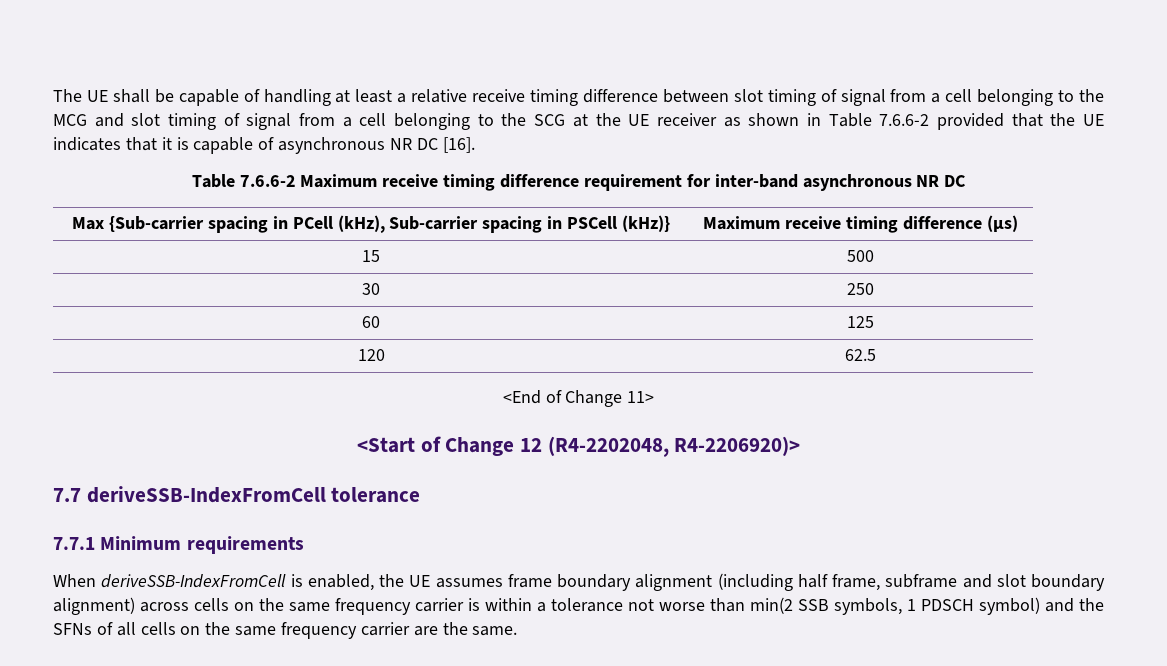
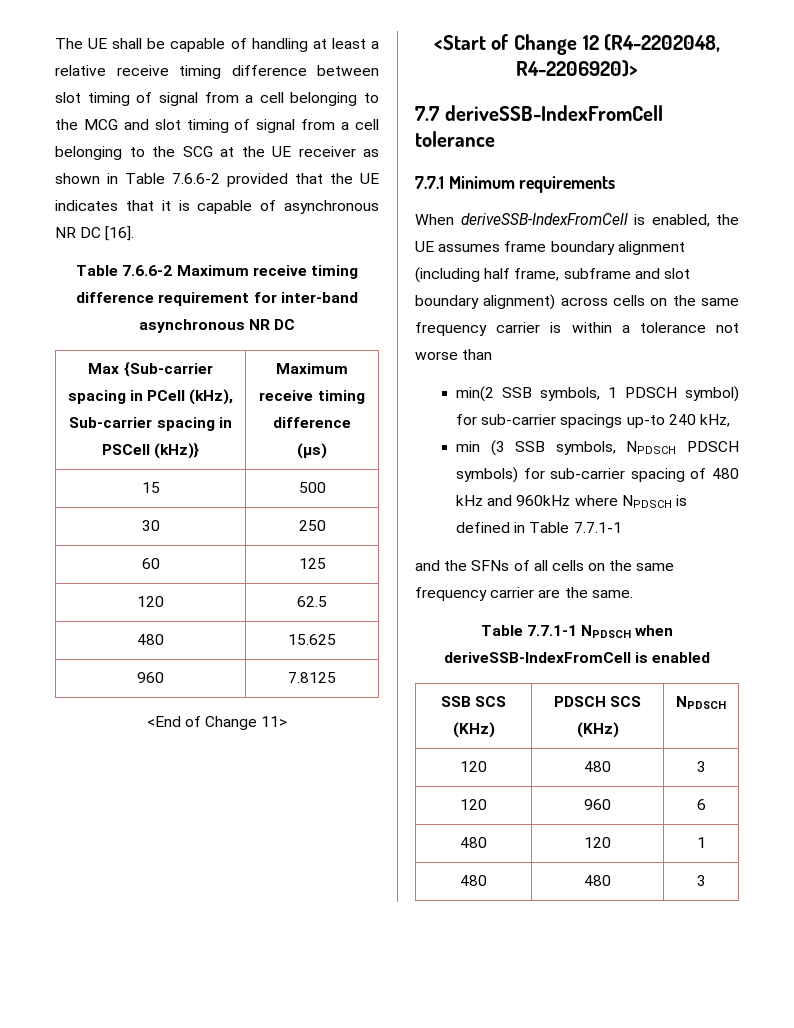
+ 480 | 15.625
+ 960 | 7.8125
- When deriveSSB-IndexFromCell is enabled, the UE assumes frame boundary alignment (including half frame, subframe and slot boundary alignment) across cells on the same frequency carrier is within a tolerance not worse than min(2 SSB symbols, 1 PDSCH symbol) and the SFNs of all cells on the same frequency carrier are the same.
+ When deriveSSB-IndexFromCell is enabled, the UE assumes frame boundary alignment (including half frame, subframe and slot boundary alignment) across cells on the same frequency carrier is within a tolerance not worse than
+ min(2 SSB symbols, 1 PDSCH symbol) for sub-carrier spacings up-to 240 kHz,
+ min (3 SSB symbols, NPDSCH PDSCH symbols) for sub-carrier spacing of 480 kHz and 960kHz where NPDSCH is defined in Table 7.7.1-1
+ and the SFNs of all cells on the same frequency carrier are the same.
+ Table 7.7.1-1 NPDSCH when deriveSSB-IndexFromCell is enabled
+ SSB SCS (KHz) | PDSCH SCS (KHz) | NPDSCH
+ 120 | 480 | 3
+ 120 | 960 | 6
+ 480 | 120 | 1
+ 480 | 480 | 3

